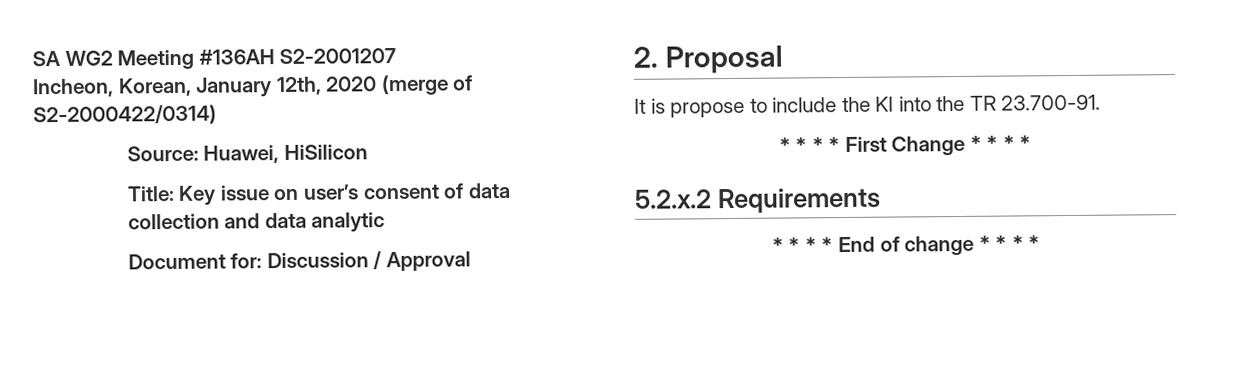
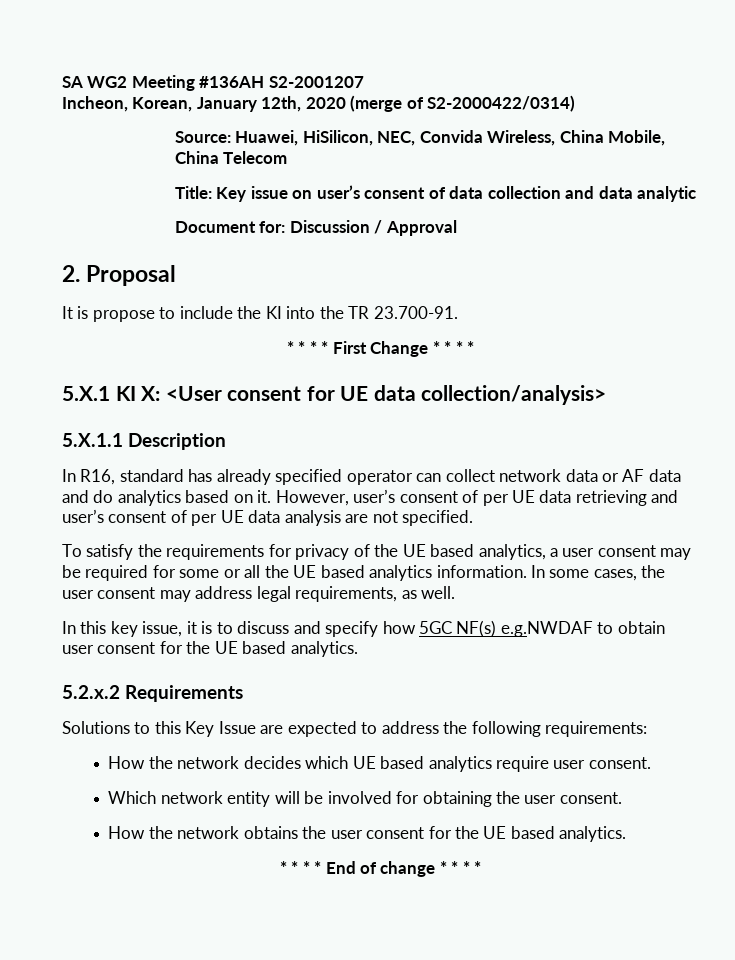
- Source: Huawei, HiSilicon
+ Source: Huawei, HiSilicon, NEC, Convida Wireless, China Mobile, China Telecom
+ 5.X.1 KI X: <User consent for UE data collection/analysis>
+ 5.X.1.1 Description
+ In R16, standard has already specified operator can collect network data or AF data and do analytics based on it. However, user’s consent of per UE data retrieving and user’s consent of per UE data analysis are not specified.
+ To satisfy the requirements for privacy of the UE based analytics, a user consent may be required for some or all the UE based analytics information. In some cases, the user consent may address legal requirements, as well.
+ In this key issue, it is to discuss and specify how 5GC NF(s) e.g.NWDAF to obtain user consent for the UE based analytics.
  5.2.x.2 Requirements
+ Solutions to this Key Issue are expected to address the following requirements:
+ How the network decides which UE based analytics require user consent.
+ Which network entity will be involved for obtaining the user consent.
+ How the network obtains the user consent for the UE based analytics.

